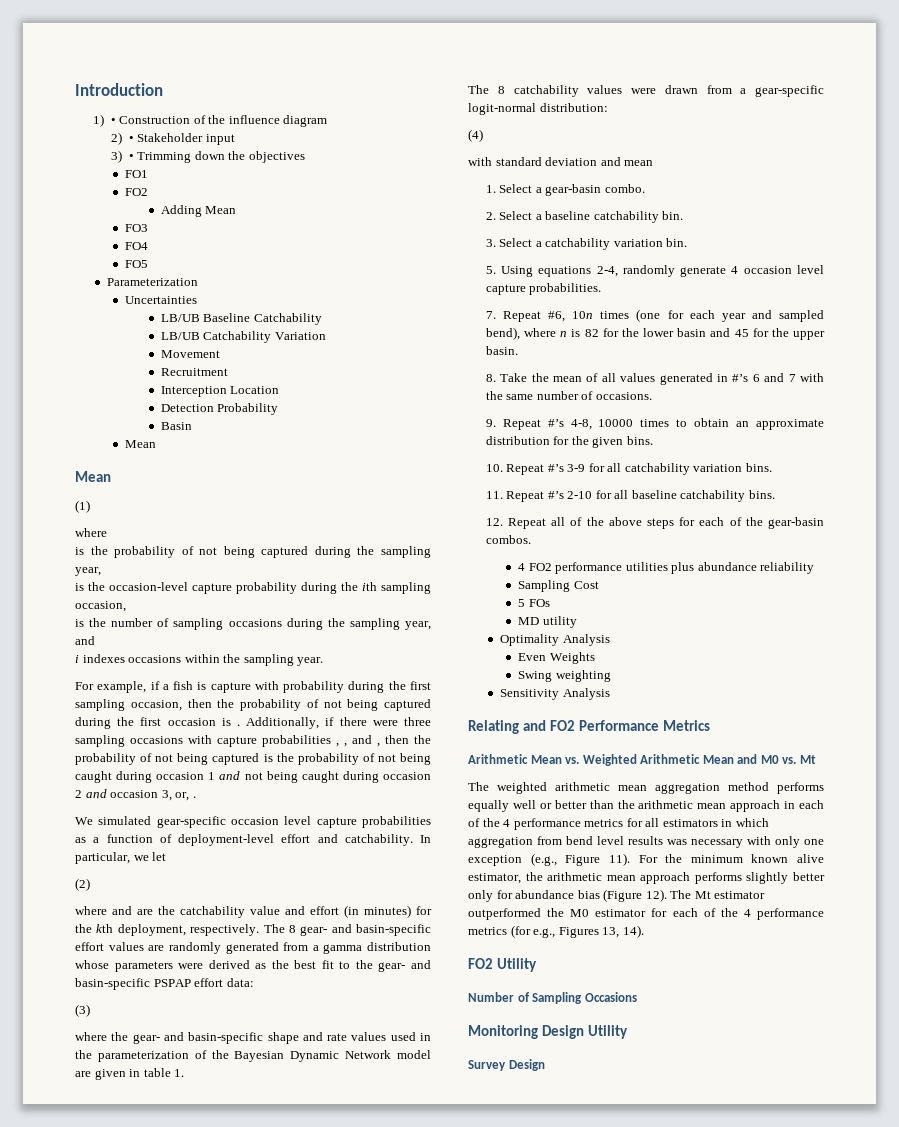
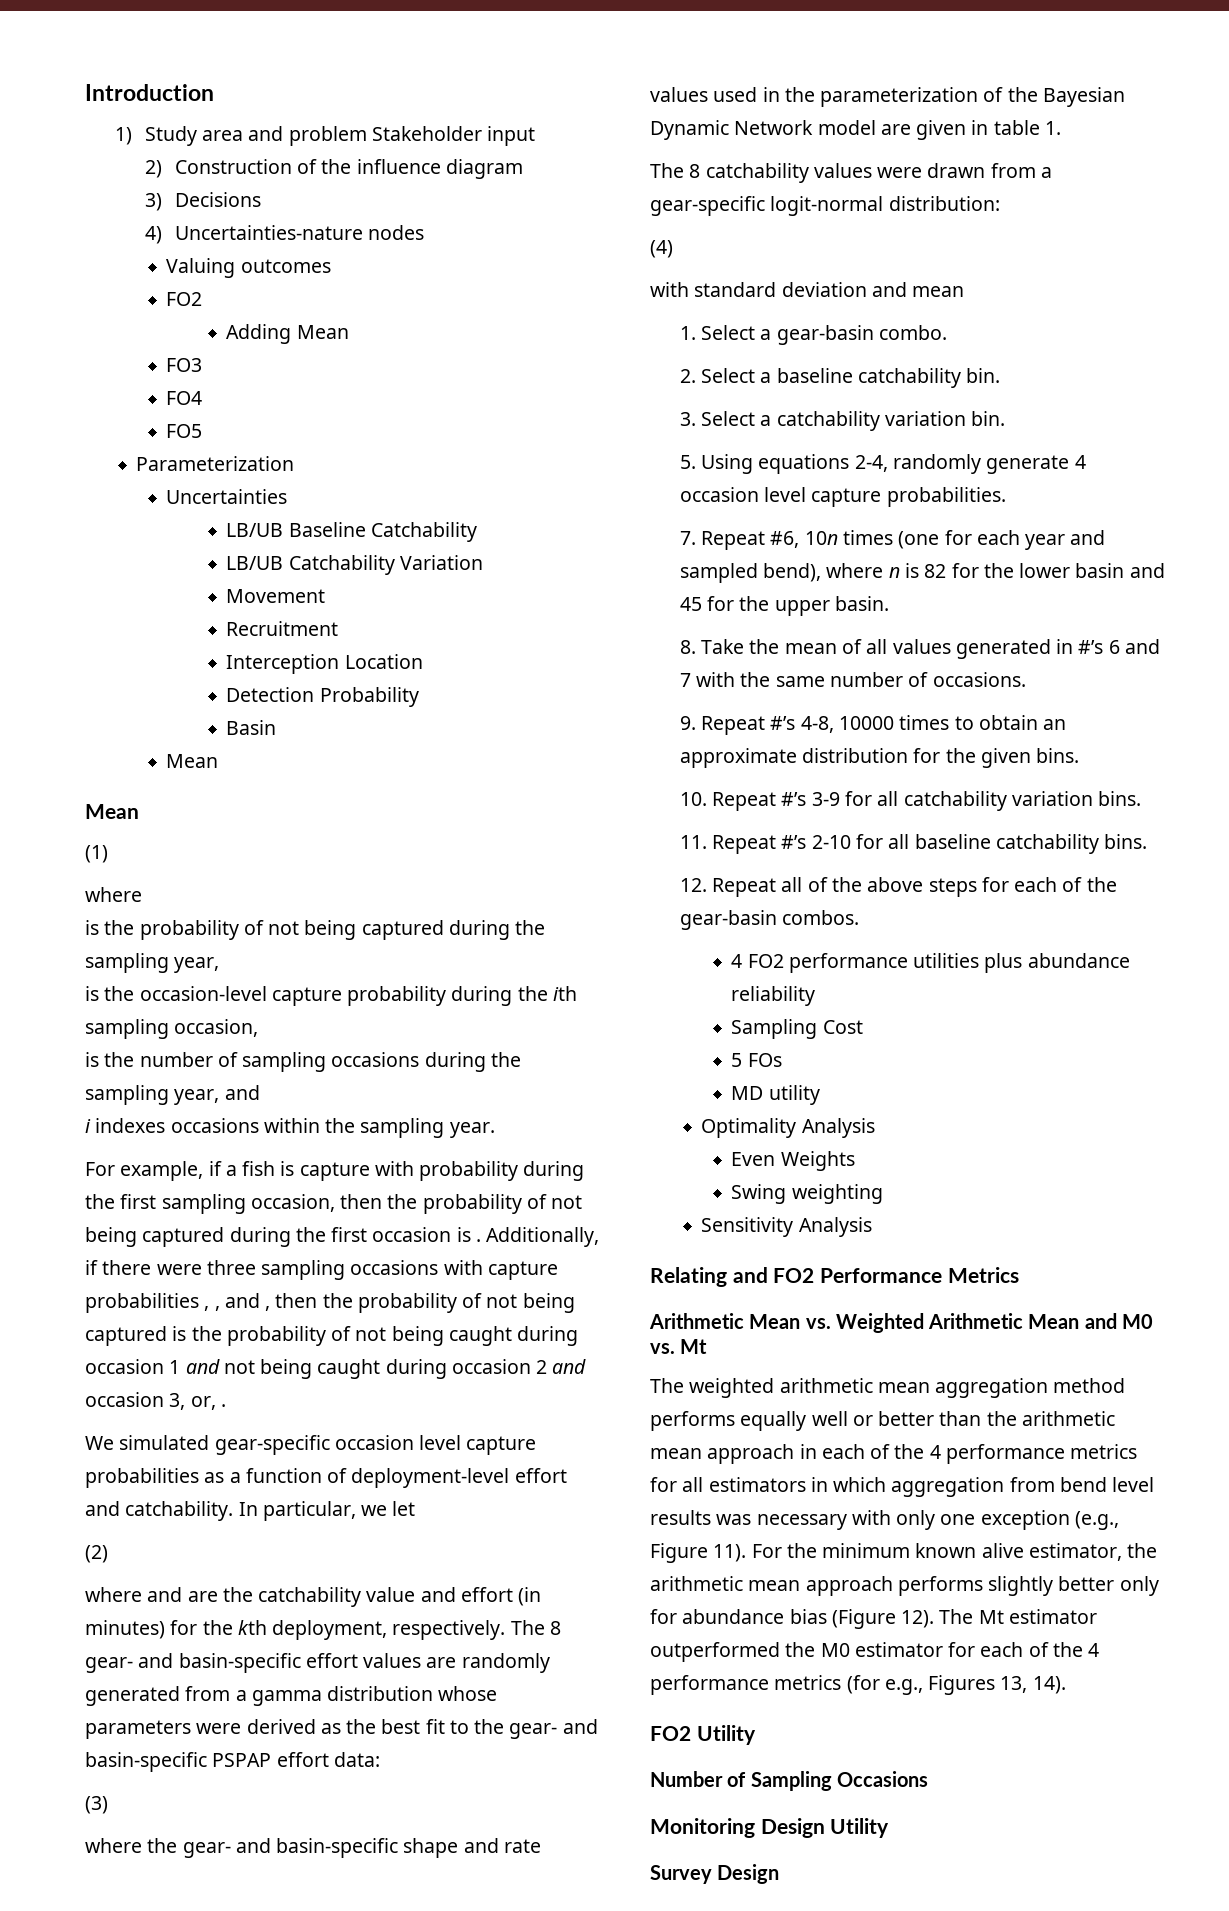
- 1) • Construction of the influence diagram
+ 1) Study area and problem Stakeholder input
+ 2) Construction of the influence diagram
- 2) • Stakeholder input
- 3) • Trimming down the objectives
- FO1
+ 3) Decisions
+ 4) Uncertainties-nature nodes
+ Valuing outcomes

